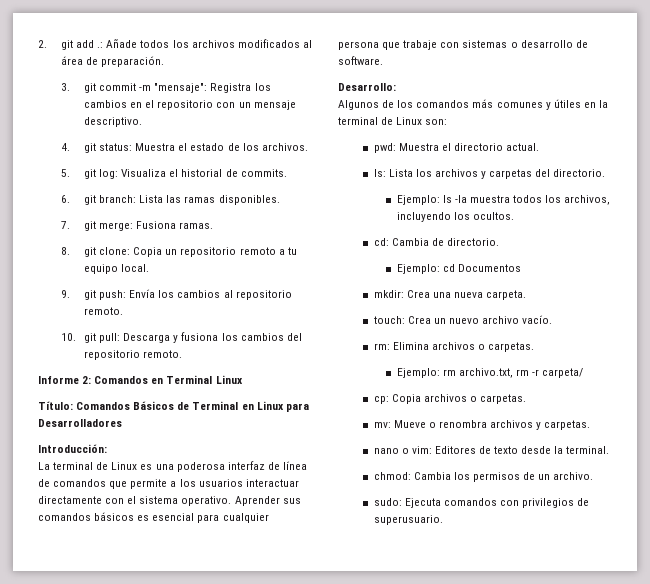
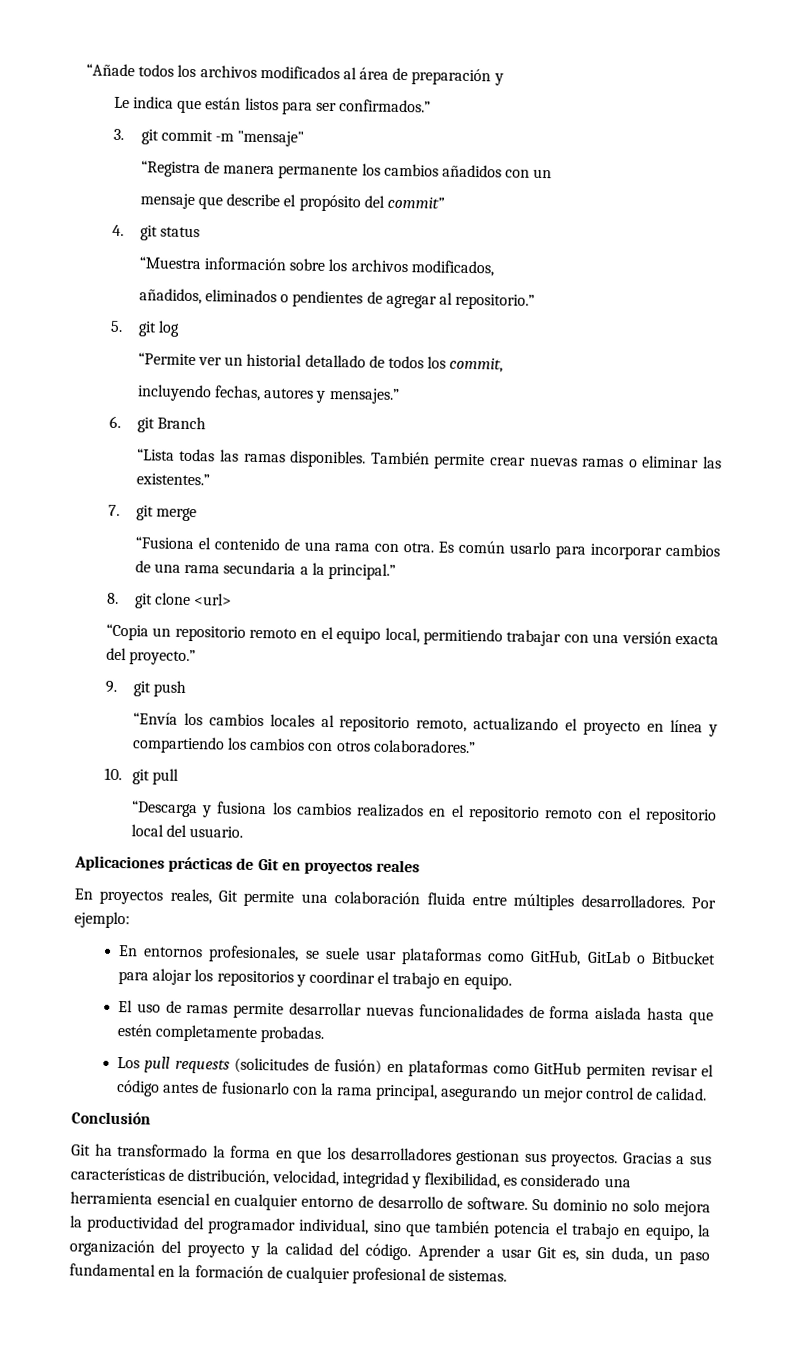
- 2. git add .: Añade todos los archivos modificados al área de preparación.
- 3. git commit -m "mensaje": Registra los cambios en el repositorio con un mensaje descriptivo.
- 4. git status: Muestra el estado de los archivos.
- 5. git log: Visualiza el historial de commits.
+ “Añade todos los archivos modificados al área de preparación y
+ Le indica que están listos para ser confirmados.”
+ 3. git commit -m "mensaje"
+ “Registra de manera permanente los cambios añadidos con un
+ mensaje que describe el propósito del commit”
+ 4. git status
+ “Muestra información sobre los archivos modificados,
+ añadidos, eliminados o pendientes de agregar al repositorio.”
+ 5. git log
+ “Permite ver un historial detallado de todos los commit,
+ incluyendo fechas, autores y mensajes.”
- 6. git branch: Lista las ramas disponibles.
- 7. git merge: Fusiona ramas.
- 8. git clone: Copia un repositorio remoto a tu equipo local.
+ 6. git Branch
+ “Lista todas las ramas disponibles. También permite crear nuevas ramas o eliminar las existentes.”
+ 7. git merge
+ “Fusiona el contenido de una rama con otra. Es común usarlo para incorporar cambios de una rama secundaria a la principal.”
+ 8. git clone <url>
+ “Copia un repositorio remoto en el equipo local, permitiendo trabajar con una versión exacta del proyecto.”
- 9. git push: Envía los cambios al repositorio remoto.
+ 9. git push
+ “Envía los cambios locales al repositorio remoto, actualizando el proyecto en línea y compartiendo los cambios con otros colaboradores.”
- 10. git pull: Descarga y fusiona los cambios del repositorio remoto.
- Informe 2: Comandos en Terminal Linux
- Título: Comandos Básicos de Terminal en Linux para Desarrolladores
- Introducción:
- La terminal de Linux es una poderosa interfaz de línea de comandos que permite a los usuarios interactuar directamente con el sistema operativo. Aprender sus comandos básicos es esencial para cualquier persona que trabaje con sistemas o desarrollo de software.
- Desarrollo:
- Algunos de los comandos más comunes y útiles en la terminal de Linux son:
- pwd: Muestra el directorio actual.
- ls: Lista los archivos y carpetas del directorio.
- Ejemplo: ls -la muestra todos los archivos, incluyendo los ocultos.
- cd: Cambia de directorio.
- Ejemplo: cd Documentos
- mkdir: Crea una nueva carpeta.
- touch: Crea un nuevo archivo vacío.
- rm: Elimina archivos o carpetas.
- Ejemplo: rm archivo.txt, rm -r carpeta/
- cp: Copia archivos o carpetas.
- mv: Mueve o renombra archivos y carpetas.
- nano o vim: Editores de texto desde la terminal.
- chmod: Cambia los permisos de un archivo.
- sudo: Ejecuta comandos con privilegios de superusuario.
+ 10. git pull
+ “Descarga y fusiona los cambios realizados en el repositorio remoto con el repositorio local del usuario.
+ Aplicaciones prácticas de Git en proyectos reales
+ En proyectos reales, Git permite una colaboración fluida entre múltiples desarrolladores. Por ejemplo:
+ En entornos profesionales, se suele usar plataformas como GitHub, GitLab o Bitbucket para alojar los repositorios y coordinar el trabajo en equipo.
+ El uso de ramas permite desarrollar nuevas funcionalidades de forma aislada hasta que estén completamente probadas.
+ Los pull requests (solicitudes de fusión) en plataformas como GitHub permiten revisar el código antes de fusionarlo con la rama principal, asegurando un mejor control de calidad.
+ Conclusión
+ Git ha transformado la forma en que los desarrolladores gestionan sus proyectos. Gracias a sus características de distribución, velocidad, integridad y flexibilidad, es considerado una herramienta esencial en cualquier entorno de desarrollo de software. Su dominio no solo mejora la productividad del programador individual, sino que también potencia el trabajo en equipo, la organización del proyecto y la calidad del código. Aprender a usar Git es, sin duda, un paso fundamental en la formación de cualquier profesional de sistemas.

